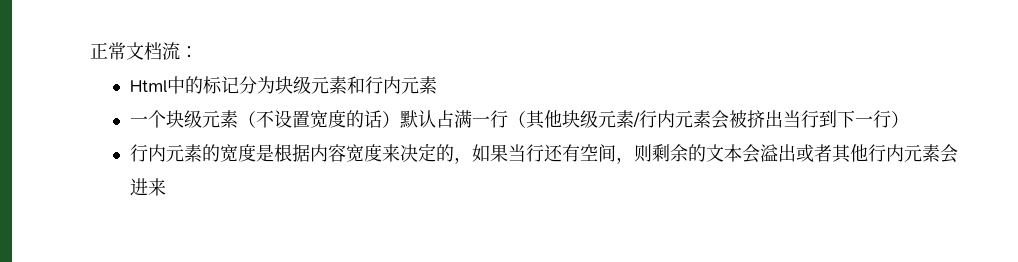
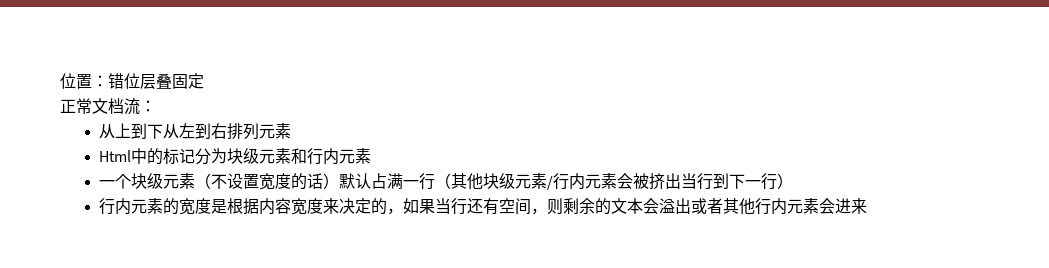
+ 位置：错位层叠固定
+ 从上到下从左到右排列元素

